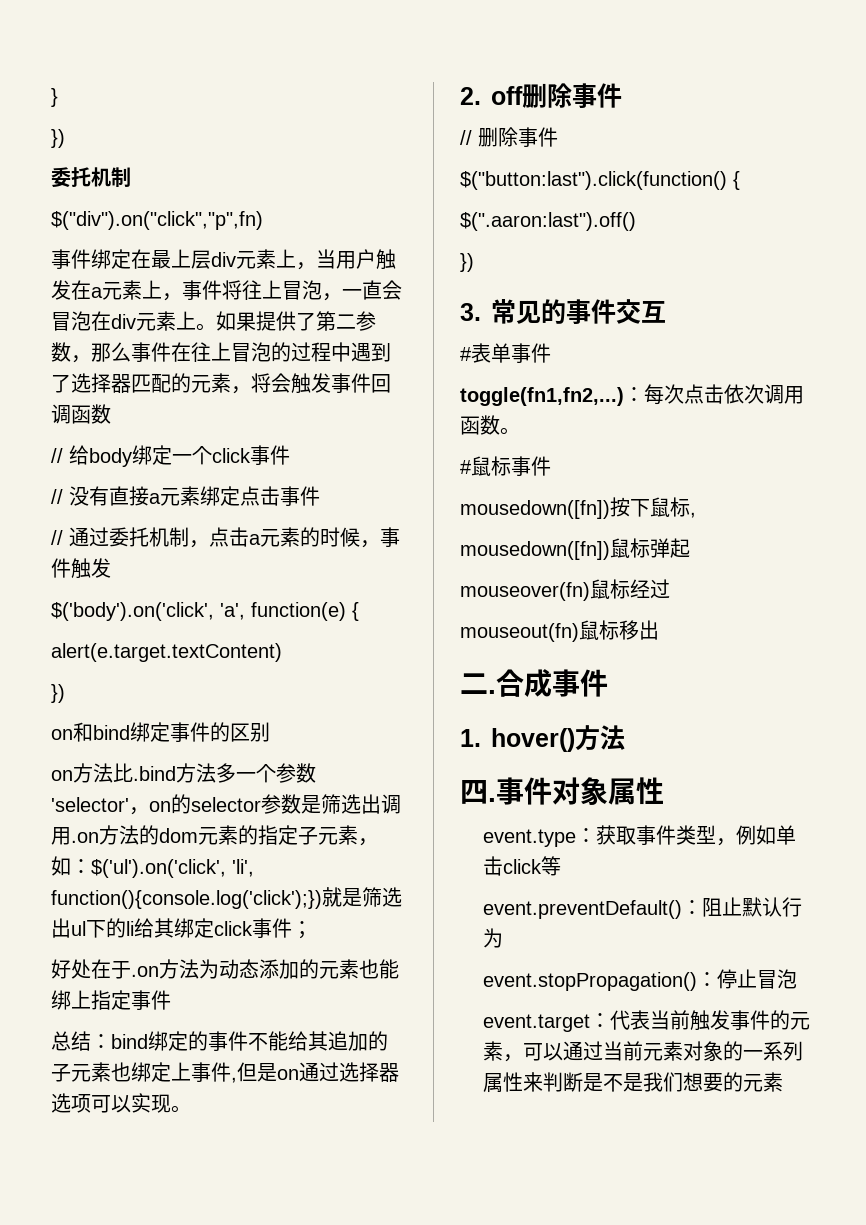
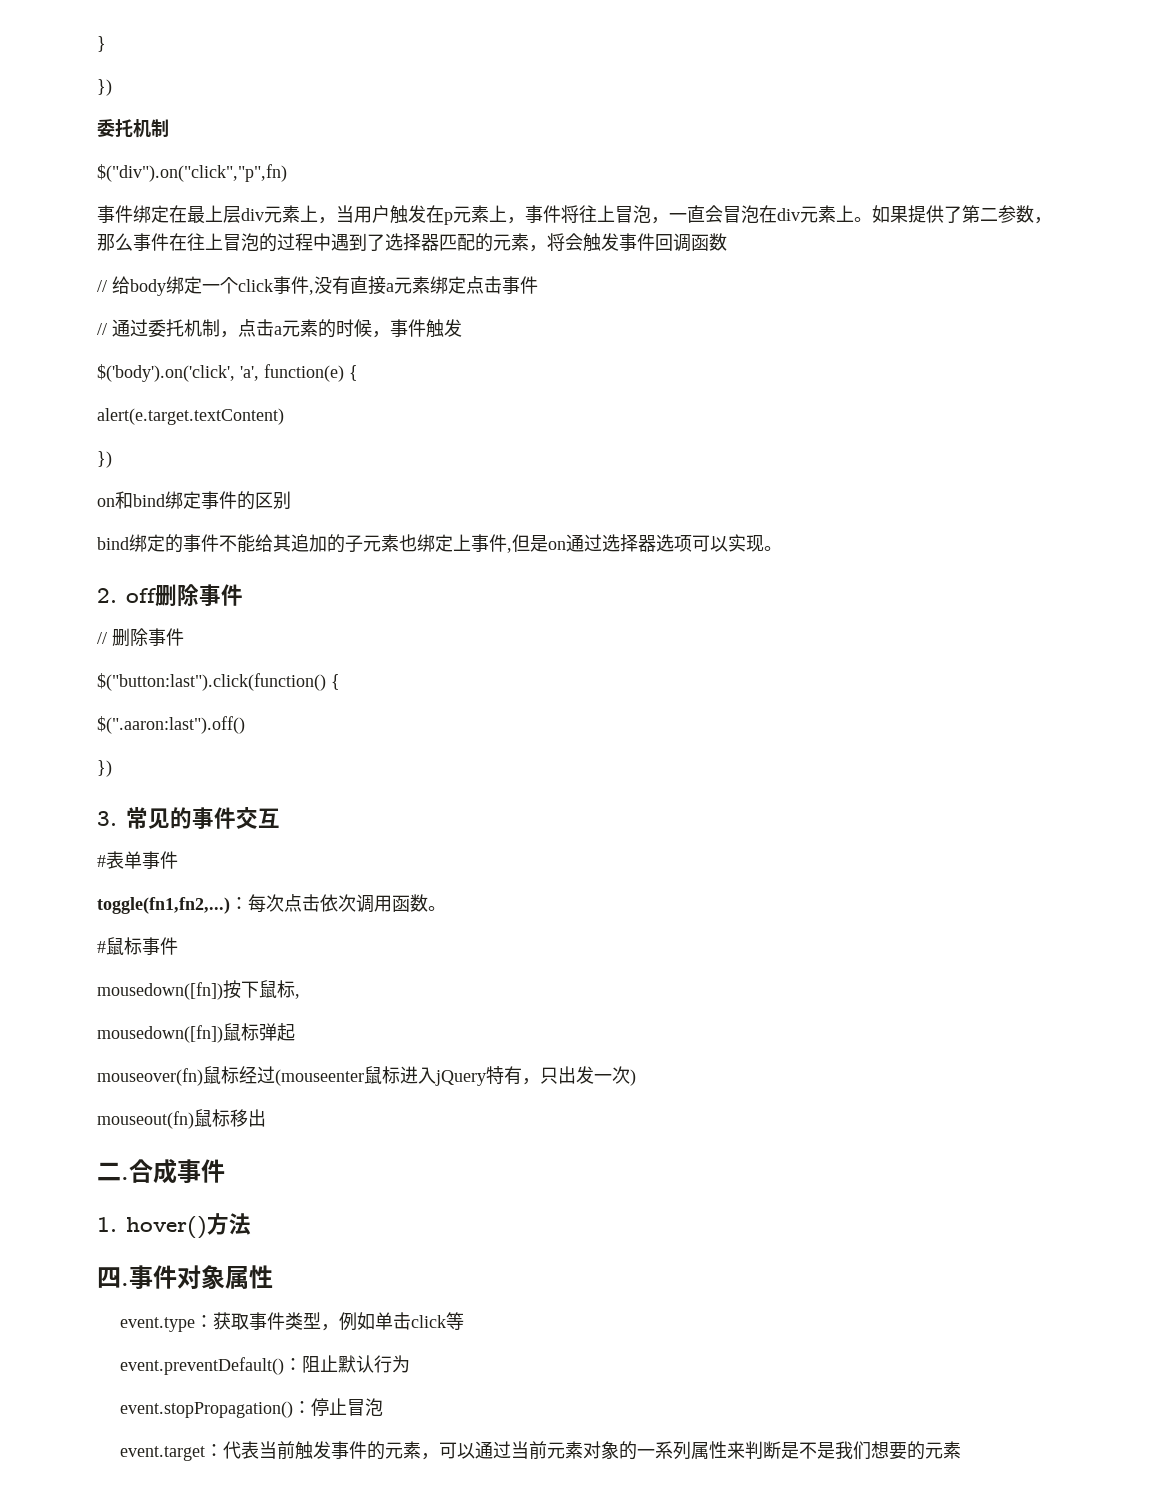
- 事件绑定在最上层div元素上，当用户触发在a元素上，事件将往上冒泡，一直会冒泡在div元素上。
+ 事件绑定在最上层div元素上，当用户触发在p元素上，事件将往上冒泡，一直会冒泡在div元素上。
- // 给body绑定一个click事件
- // 没有直接a元素绑定点击事件
+ // 给body绑定一个click事件,没有直接a元素绑定点击事件
- on方法比.bind方法多一个参数'selector'，on的selector参数是筛选出调用.on方法的dom元素的指定子元素，如：$('ul').on('click', 'li', function(){console.log('click');})就是筛选出ul下的li给其绑定click事件；
- 好处在于.on方法为动态添加的元素也能绑上指定事件
- 总结：bind绑定的事件不能给其追加的子元素也绑定上事件,但是on通过选择器选项可以实现。
+ bind绑定的事件不能给其追加的子元素也绑定上事件,但是on通过选择器选项可以实现。
- mouseover(fn)鼠标经过
+ mouseover(fn)鼠标经过(mouseenter鼠标进入jQuery特有，只出发一次)

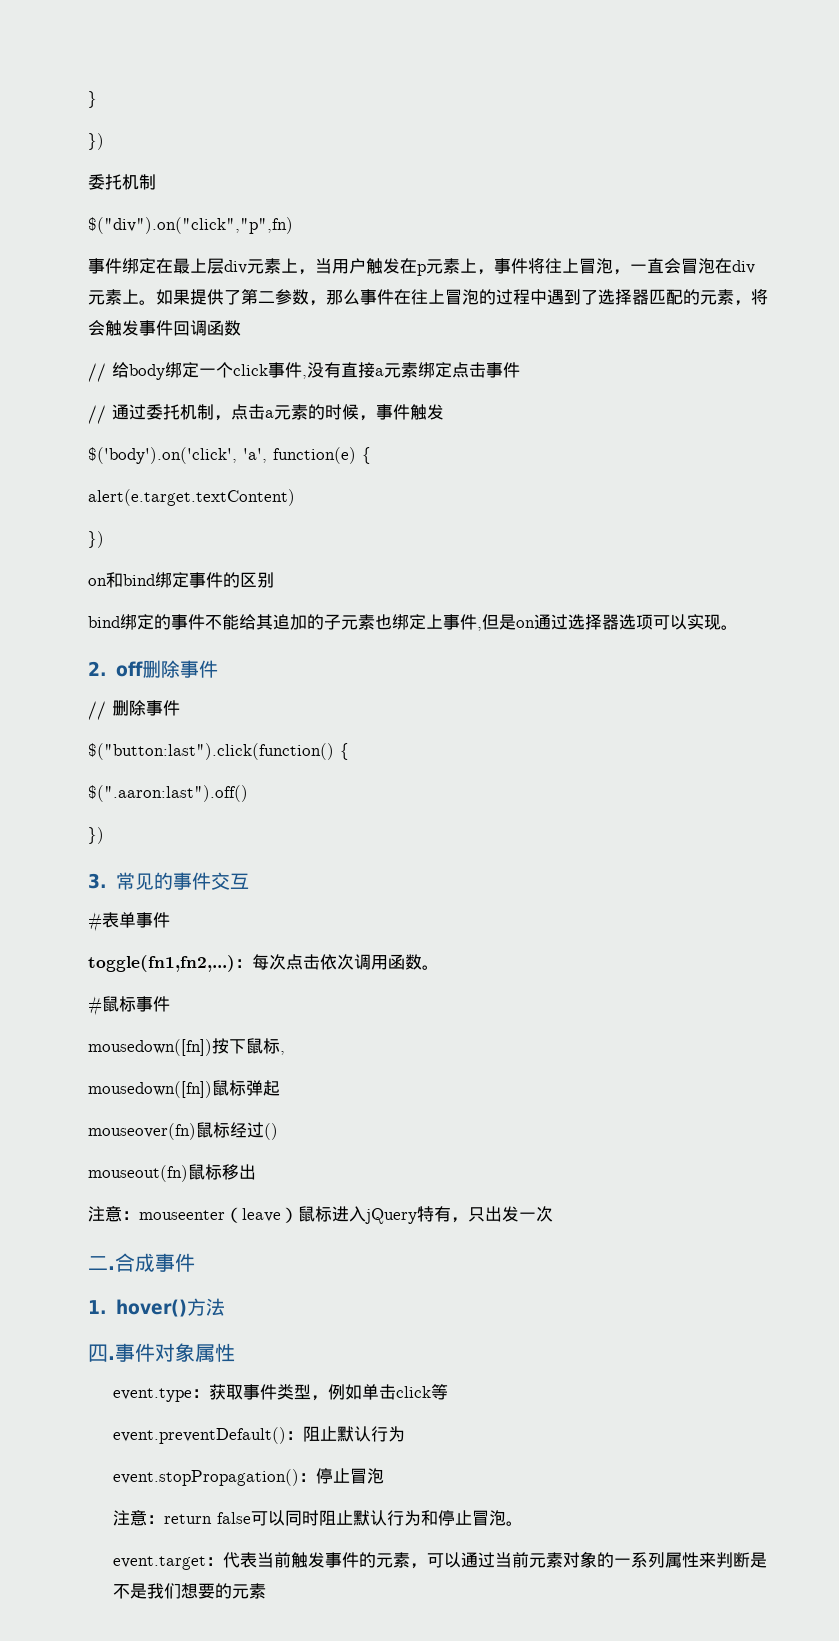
- mouseover(fn)鼠标经过(mouseenter鼠标进入jQuery特有，只出发一次)
+ mouseover(fn)鼠标经过()
  mouseout(fn)鼠标移出
+ 注意：mouseenter（leave）鼠标进入jQuery特有，只出发一次
+ 注意：return false可以同时阻止默认行为和停止冒泡。

